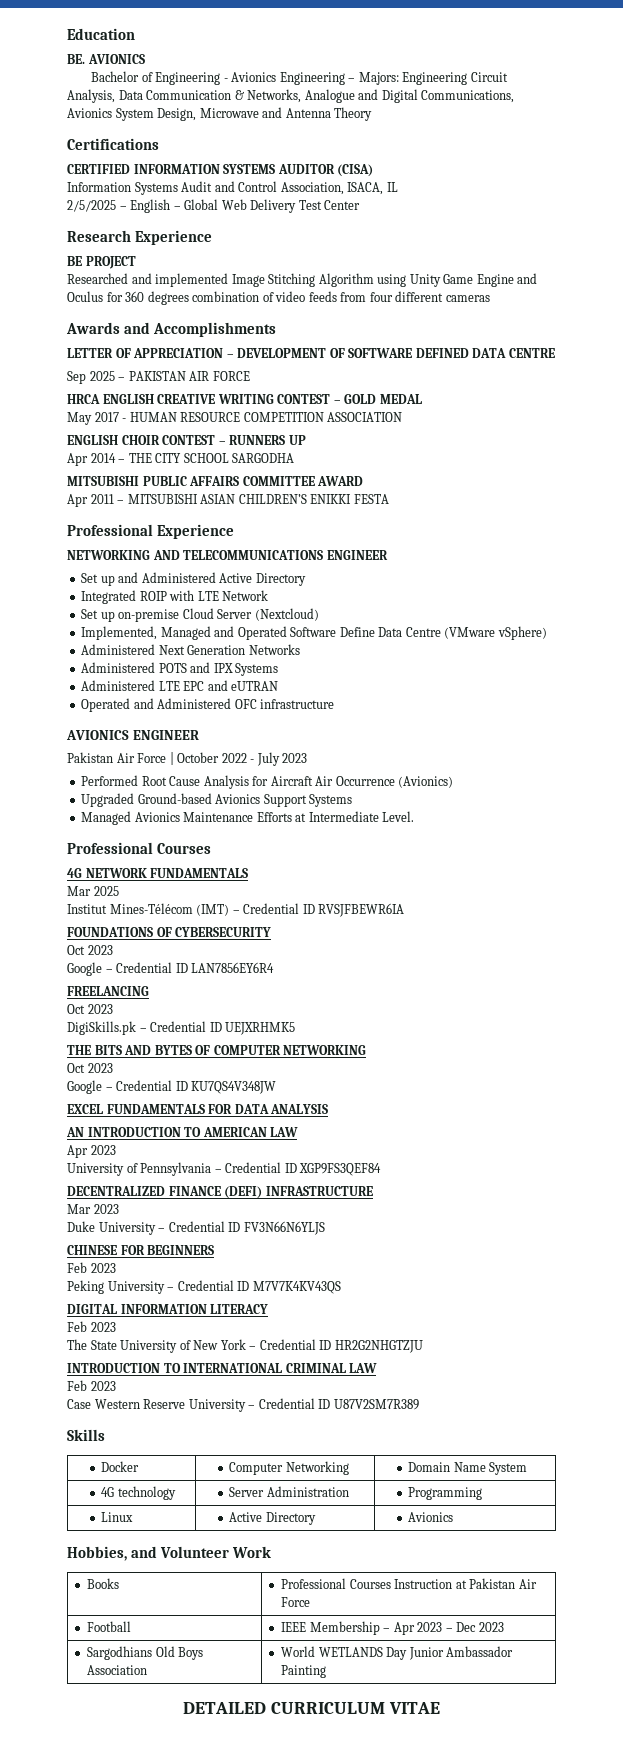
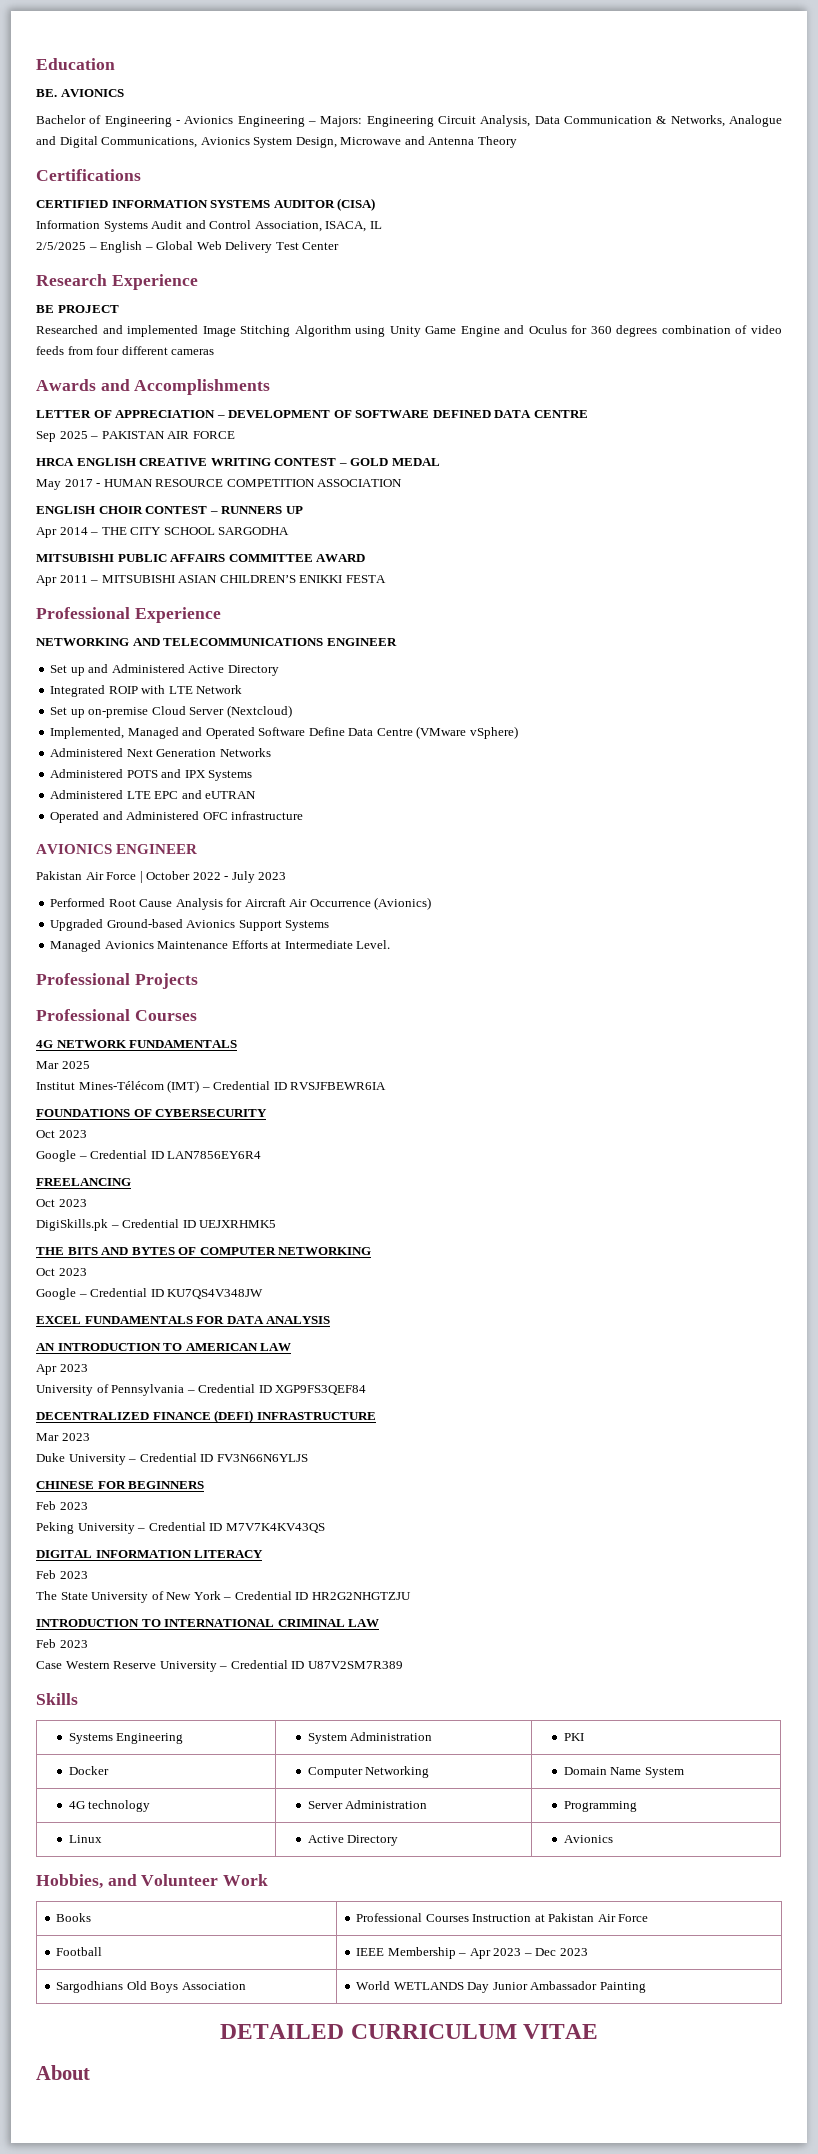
+ Professional Projects
+ Systems Engineering | System Administration | PKI
+ About

